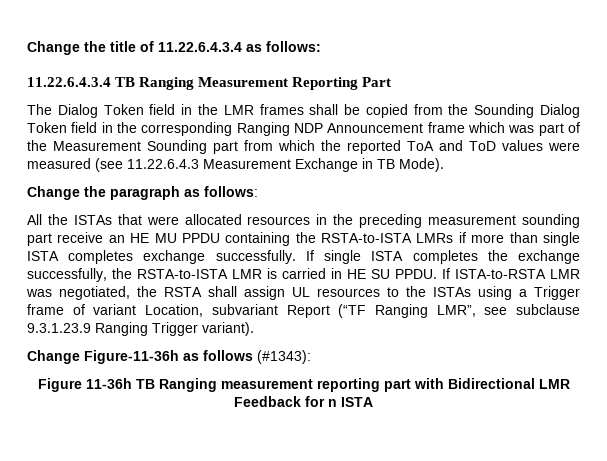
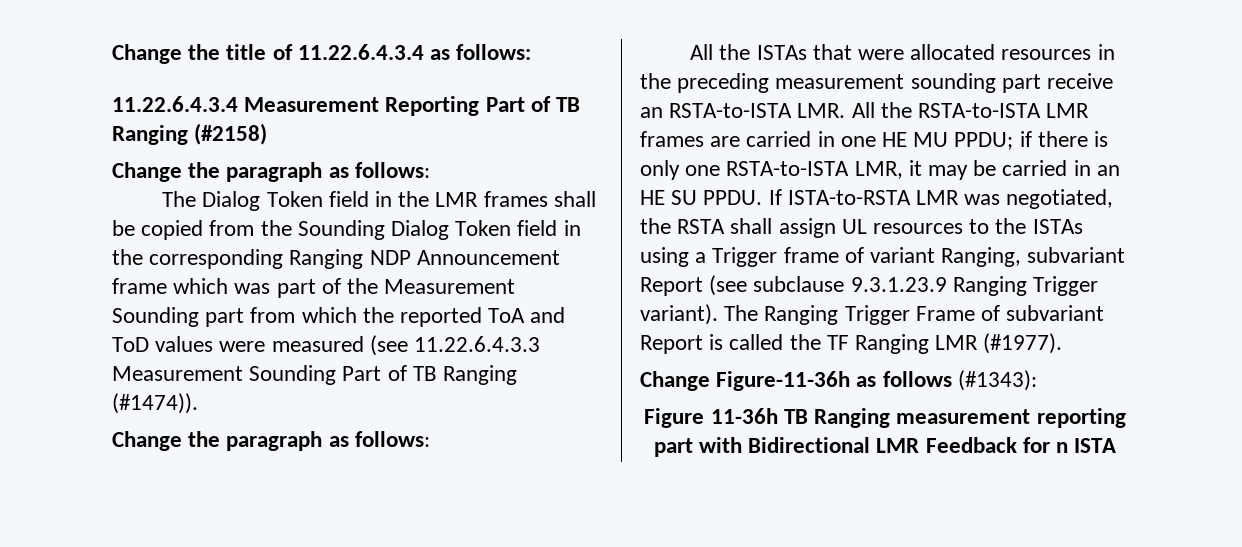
- 11.22.6.4.3.4 TB Ranging Measurement Reporting Part
+ 11.22.6.4.3.4 Measurement Reporting Part of TB Ranging (#2158)
+ Change the paragraph as follows:
- The Dialog Token field in the LMR frames shall be copied from the Sounding Dialog Token field in the corresponding Ranging NDP Announcement frame which was part of the Measurement Sounding part from which the reported ToA and ToD values were measured (see 11.22.6.4.3 Measurement Exchange in TB Mode).
+ The Dialog Token field in the LMR frames shall be copied from the Sounding Dialog Token field in the corresponding Ranging NDP Announcement frame which was part of the Measurement Sounding part from which the reported ToA and ToD values were measured (see 11.22.6.4.3.3 Measurement Sounding Part of TB Ranging (#1474)).
- All the ISTAs that were allocated resources in the preceding measurement sounding part receive an HE MU PPDU containing the RSTA-to-ISTA LMRs if more than single ISTA completes exchange successfully. If single ISTA completes the exchange successfully, the RSTA-to-ISTA LMR is carried in HE SU PPDU.
+ All the ISTAs that were allocated resources in the preceding measurement sounding part receive an RSTA-to-ISTA LMR. All the RSTA-to-ISTA LMR frames are carried in one HE MU PPDU; if there is only one RSTA-to-ISTA LMR, it may be carried in an HE SU PPDU.
- If ISTA-to-RSTA LMR was negotiated, the RSTA shall assign UL resources to the ISTAs using a Trigger frame of variant Location, subvariant Report (“TF Ranging LMR”, see subclause 9.3.1.23.9 Ranging Trigger variant).
+ If ISTA-to-RSTA LMR was negotiated, the RSTA shall assign UL resources to the ISTAs using a Trigger frame of variant Ranging, subvariant Report (see subclause 9.3.1.23.9 Ranging Trigger variant). The Ranging Trigger Frame of subvariant Report is called the TF Ranging LMR (#1977).

